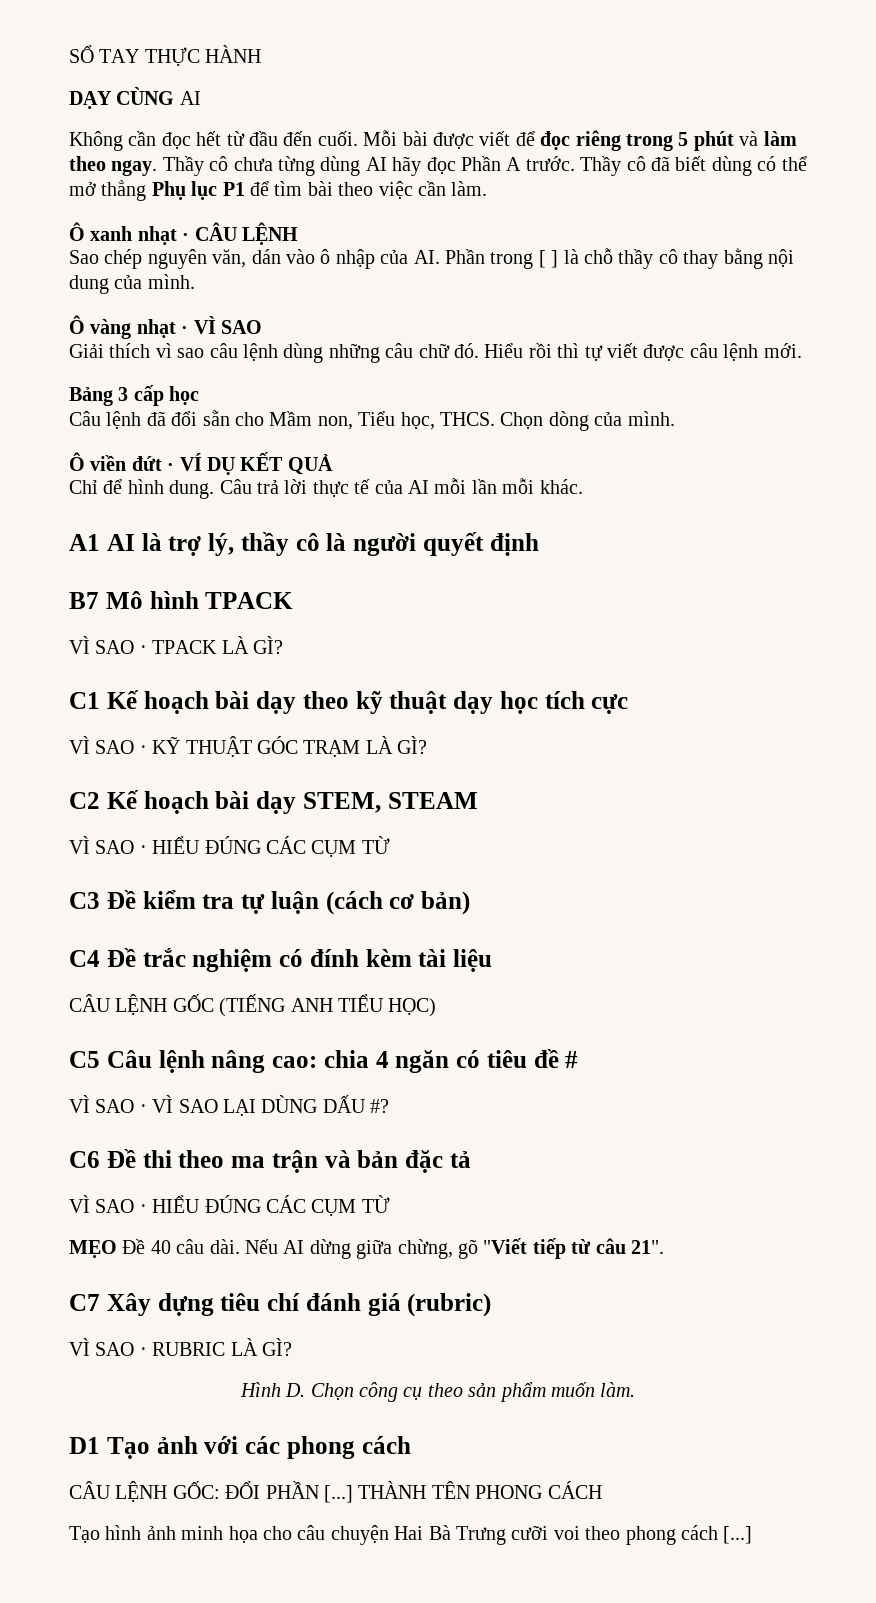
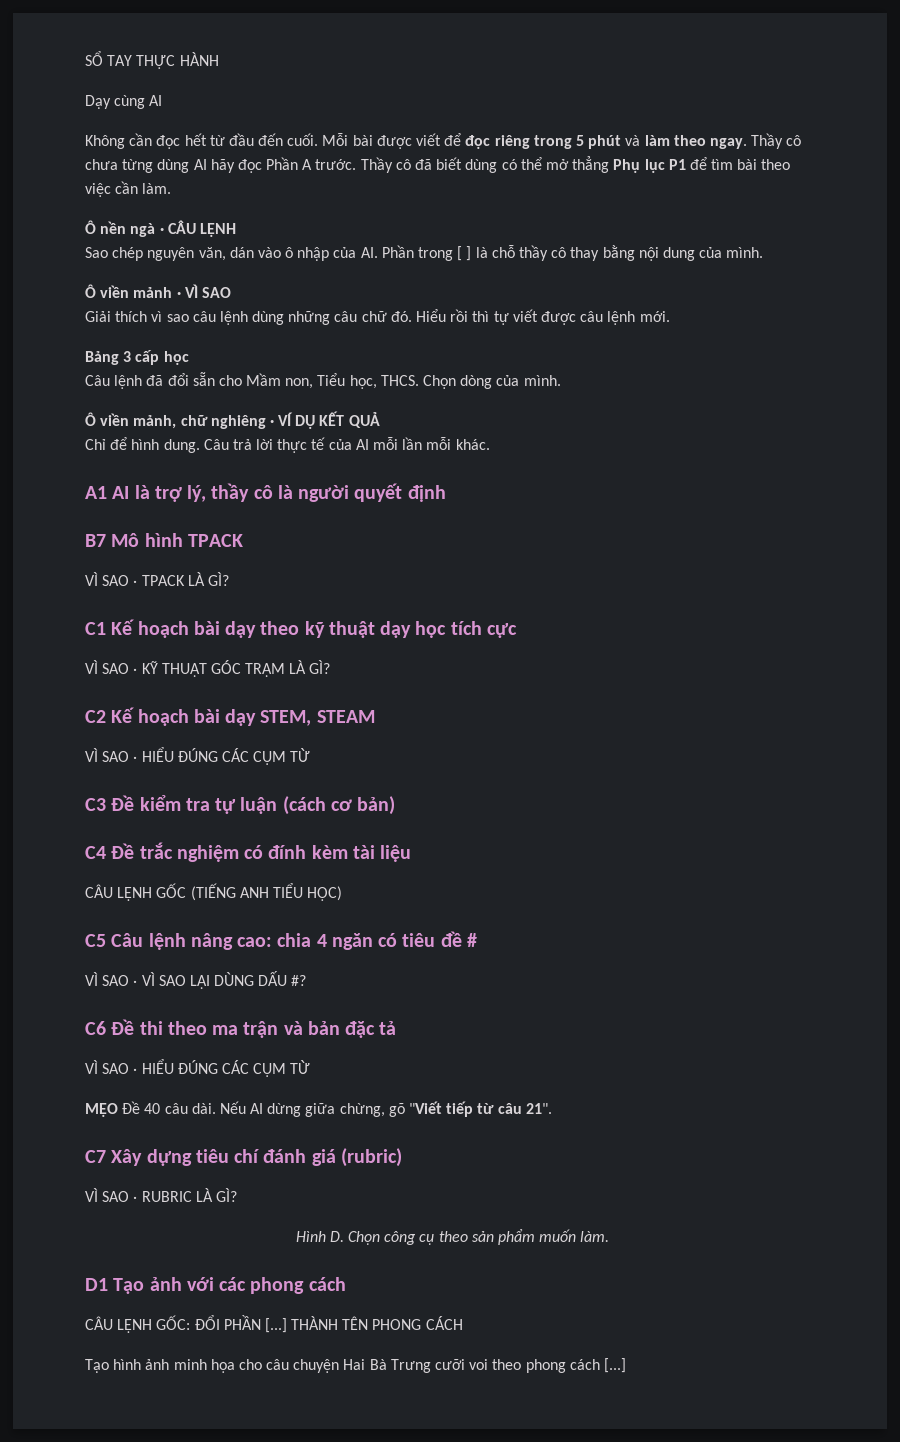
- DẠY CÙNG AI
+ Dạy cùng AI
- Ô xanh nhạt · CÂU LỆNH
+ Ô nền ngà · CÂU LỆNH
- Ô vàng nhạt · VÌ SAO
+ Ô viền mảnh · VÌ SAO
- Ô viền đứt · VÍ DỤ KẾT QUẢ
+ Ô viền mảnh, chữ nghiêng · VÍ DỤ KẾT QUẢ

